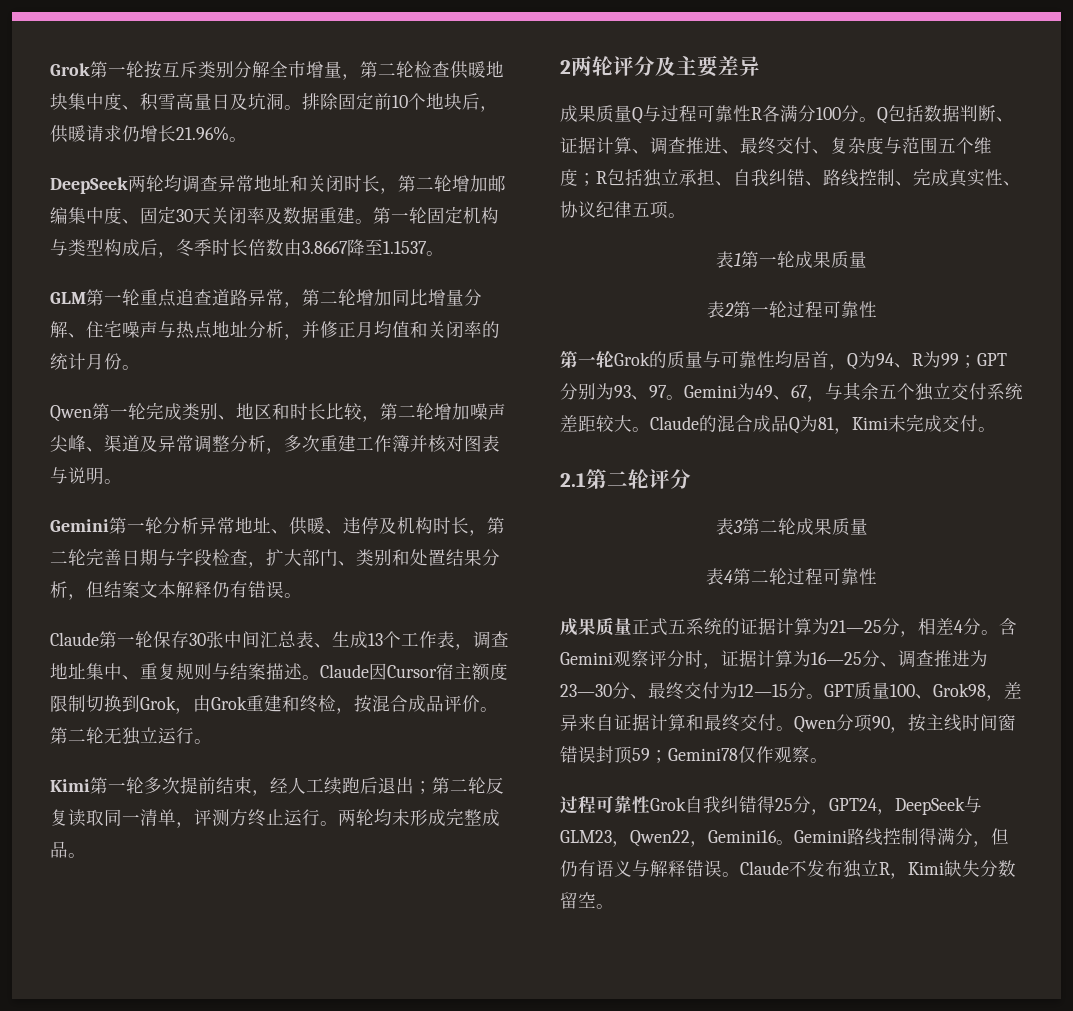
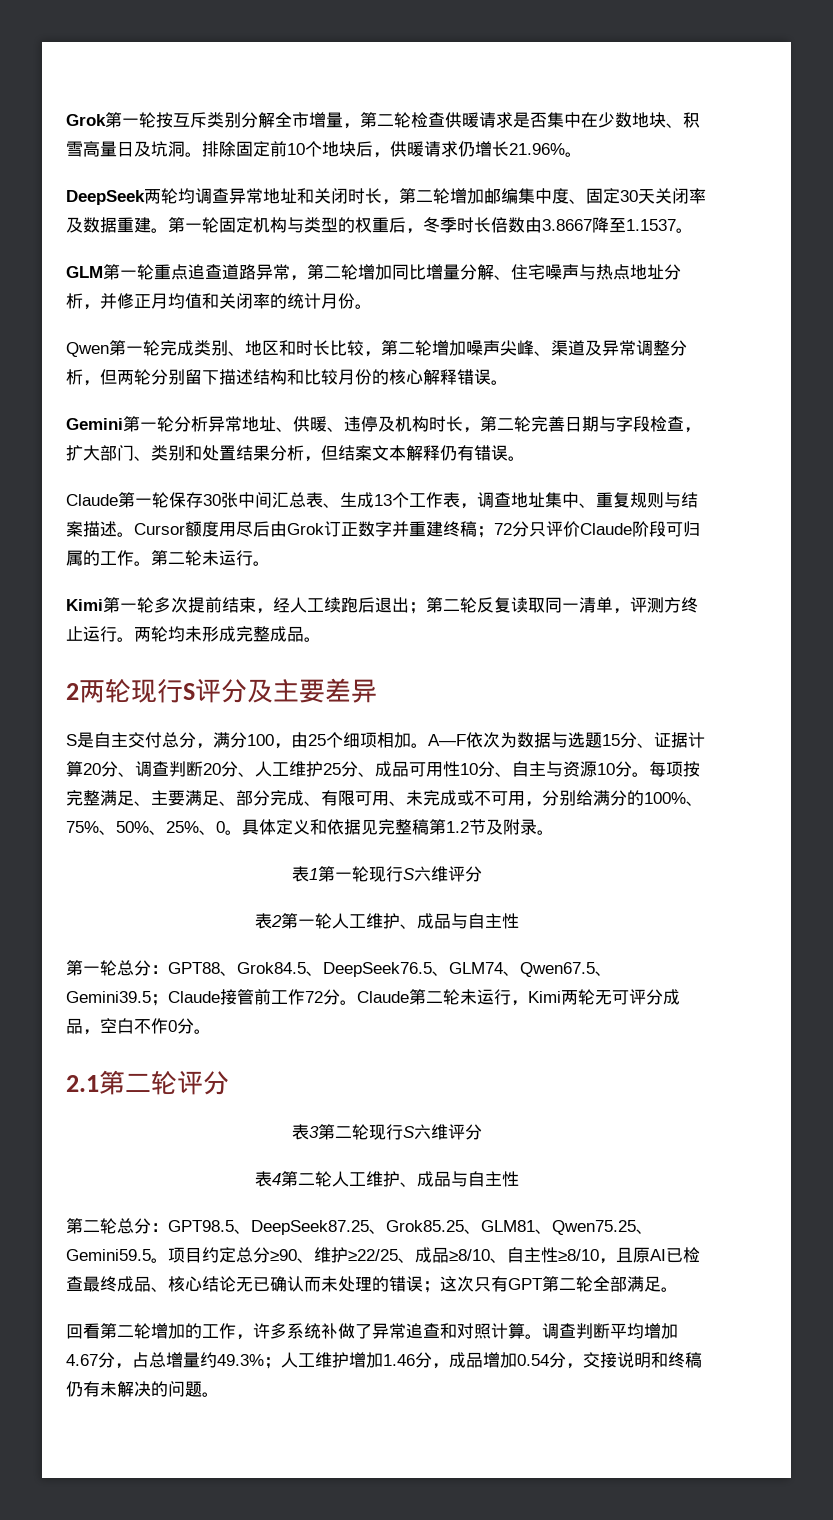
- Grok第一轮按互斥类别分解全市增量，第二轮检查供暖地块集中度、积雪高量日及坑洞。
+ Grok第一轮按互斥类别分解全市增量，第二轮检查供暖请求是否集中在少数地块、积雪高量日及坑洞。
- 第一轮固定机构与类型构成后，冬季时长倍数由3.8667降至1.1537。
+ 第一轮固定机构与类型的权重后，冬季时长倍数由3.8667降至1.1537。
- Qwen第一轮完成类别、地区和时长比较，第二轮增加噪声尖峰、渠道及异常调整分析，多次重建工作簿并核对图表与说明。
+ Qwen第一轮完成类别、地区和时长比较，第二轮增加噪声尖峰、渠道及异常调整分析，但两轮分别留下描述结构和比较月份的核心解释错误。
- Claude因Cursor宿主额度限制切换到Grok，由Grok重建和终检，按混合成品评价。
+ Cursor额度用尽后由Grok订正数字并重建终稿；72分只评价Claude阶段可归属的工作。
- 第二轮无独立运行。
+ 第二轮未运行。
- 2两轮评分及主要差异
+ 2两轮现行S评分及主要差异
- 成果质量Q与过程可靠性R各满分100分。Q包括数据判断、证据计算、调查推进、最终交付、复杂度与范围五个维度；R包括独立承担、自我纠错、路线控制、完成真实性、协议纪律五项。
+ S是自主交付总分，满分100，由25个细项相加。A—F依次为数据与选题15分、证据计算20分、调查判断20分、人工维护25分、成品可用性10分、自主与资源10分。每项按完整满足、主要满足、部分完成、有限可用、未完成或不可用，分别给满分的100%、75%、50%、25%、0。具体定义和依据见完整稿第1.2节及附录。
- 表1第一轮成果质量
+ 表1第一轮现行S六维评分
- 表2第一轮过程可靠性
- 第一轮Grok的质量与可靠性均居首，Q为94、R为99；GPT分别为93、97。Gemini为49、67，与其余五个独立交付系统差距较大。Claude的混合成品Q为81，Kimi未完成交付。
+ 表2第一轮人工维护、成品与自主性
+ 第一轮总分：GPT88、Grok84.5、DeepSeek76.5、GLM74、Qwen67.5、Gemini39.5；Claude接管前工作72分。Claude第二轮未运行，Kimi两轮无可评分成品，空白不作0分。
- 表3第二轮成果质量
+ 表3第二轮现行S六维评分
- 表4第二轮过程可靠性
- 成果质量正式五系统的证据计算为21—25分，相差4分。含Gemini观察评分时，证据计算为16—25分、调查推进为23—30分、最终交付为12—15分。GPT质量100、Grok98，差异来自证据计算和最终交付。Qwen分项90，按主线时间窗错误封顶59；Gemini78仅作观察。
- 过程可靠性Grok自我纠错得25分，GPT24，DeepSeek与GLM23，Qwen22，Gemini16。Gemini路线控制得满分，但仍有语义与解释错误。Claude不发布独立R，Kimi缺失分数留空。
+ 表4第二轮人工维护、成品与自主性
+ 第二轮总分：GPT98.5、DeepSeek87.25、Grok85.25、GLM81、Qwen75.25、Gemini59.5。项目约定总分≥90、维护≥22/25、成品≥8/10、自主性≥8/10，且原AI已检查最终成品、核心结论无已确认而未处理的错误；这次只有GPT第二轮全部满足。
+ 回看第二轮增加的工作，许多系统补做了异常追查和对照计算。调查判断平均增加4.67分，占总增量约49.3%；人工维护增加1.46分，成品增加0.54分，交接说明和终稿仍有未解决的问题。

